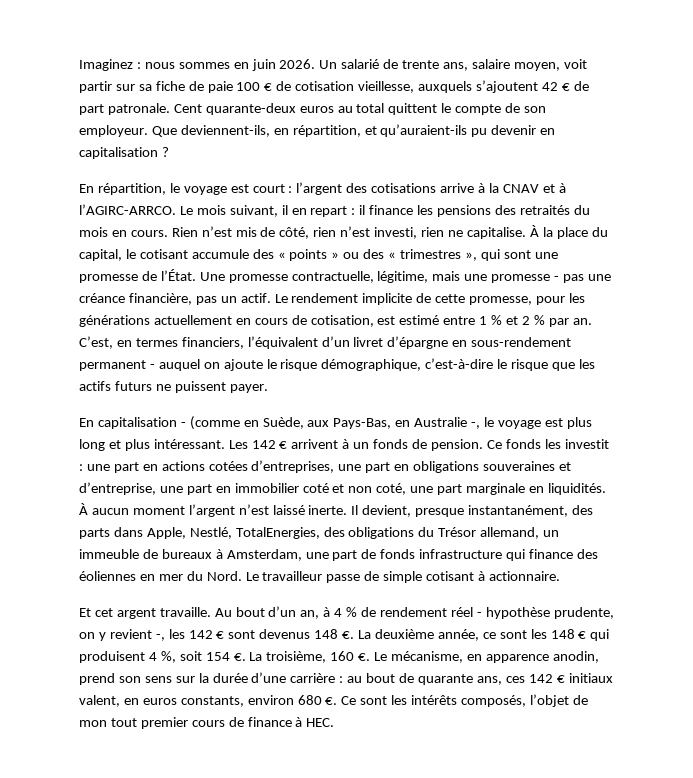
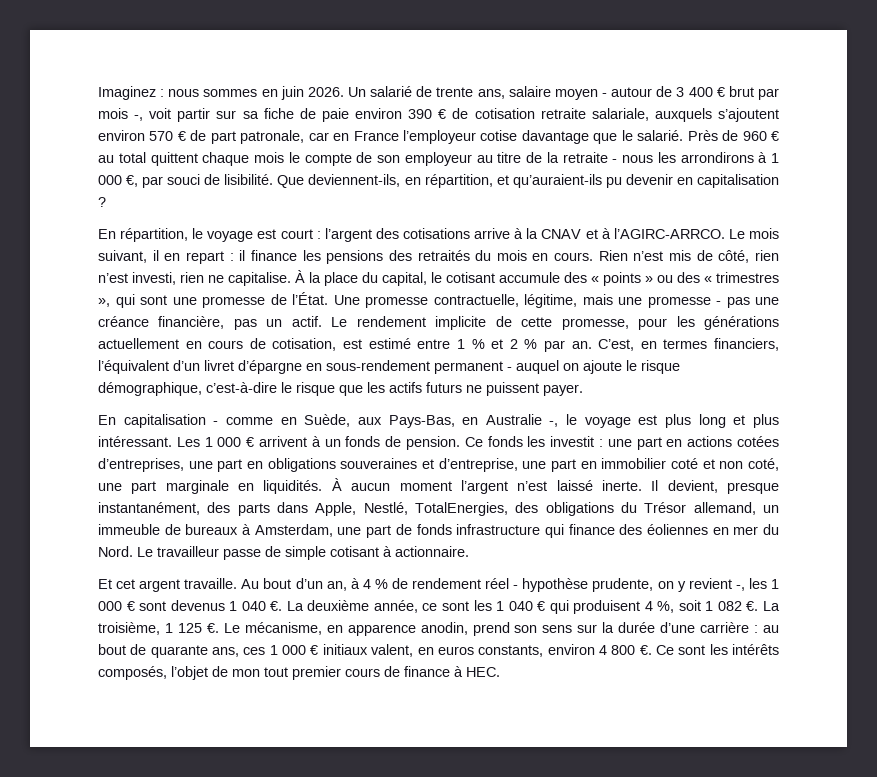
- Un salarié de trente ans, salaire moyen, voit partir sur sa fiche de paie 100 € de cotisation vieillesse, auxquels s’ajoutent 42 € de part patronale. Cent quarante-deux euros au total quittent le compte de son employeur.
+ Un salarié de trente ans, salaire moyen - autour de 3 400 € brut par mois -, voit partir sur sa fiche de paie environ 390 € de cotisation retraite salariale, auxquels s’ajoutent environ 570 € de part patronale, car en France l’employeur cotise davantage que le salarié. Près de 960 € au total quittent chaque mois le compte de son employeur au titre de la retraite - nous les arrondirons à 1 000 €, par souci de lisibilité.
- En capitalisation - (comme en Suède, aux Pays-Bas, en Australie -, le voyage est plus long et plus intéressant.
+ En capitalisation - comme en Suède, aux Pays-Bas, en Australie -, le voyage est plus long et plus intéressant.
- Les 142 € arrivent à un fonds de pension.
+ Les 1 000 € arrivent à un fonds de pension.
- Au bout d’un an, à 4 % de rendement réel - hypothèse prudente, on y revient -, les 142 € sont devenus 148 €.
+ Au bout d’un an, à 4 % de rendement réel - hypothèse prudente, on y revient -, les 1 000 € sont devenus 1 040 €.
- La deuxième année, ce sont les 148 € qui produisent 4 %, soit 154 €.
+ La deuxième année, ce sont les 1 040 € qui produisent 4 %, soit 1 082 €.
- La troisième, 160 €.
+ La troisième, 1 125 €.
- Le mécanisme, en apparence anodin, prend son sens sur la durée d’une carrière : au bout de quarante ans, ces 142 € initiaux valent, en euros constants, environ 680 €.
+ Le mécanisme, en apparence anodin, prend son sens sur la durée d’une carrière : au bout de quarante ans, ces 1 000 € initiaux valent, en euros constants, environ 4 800 €.

